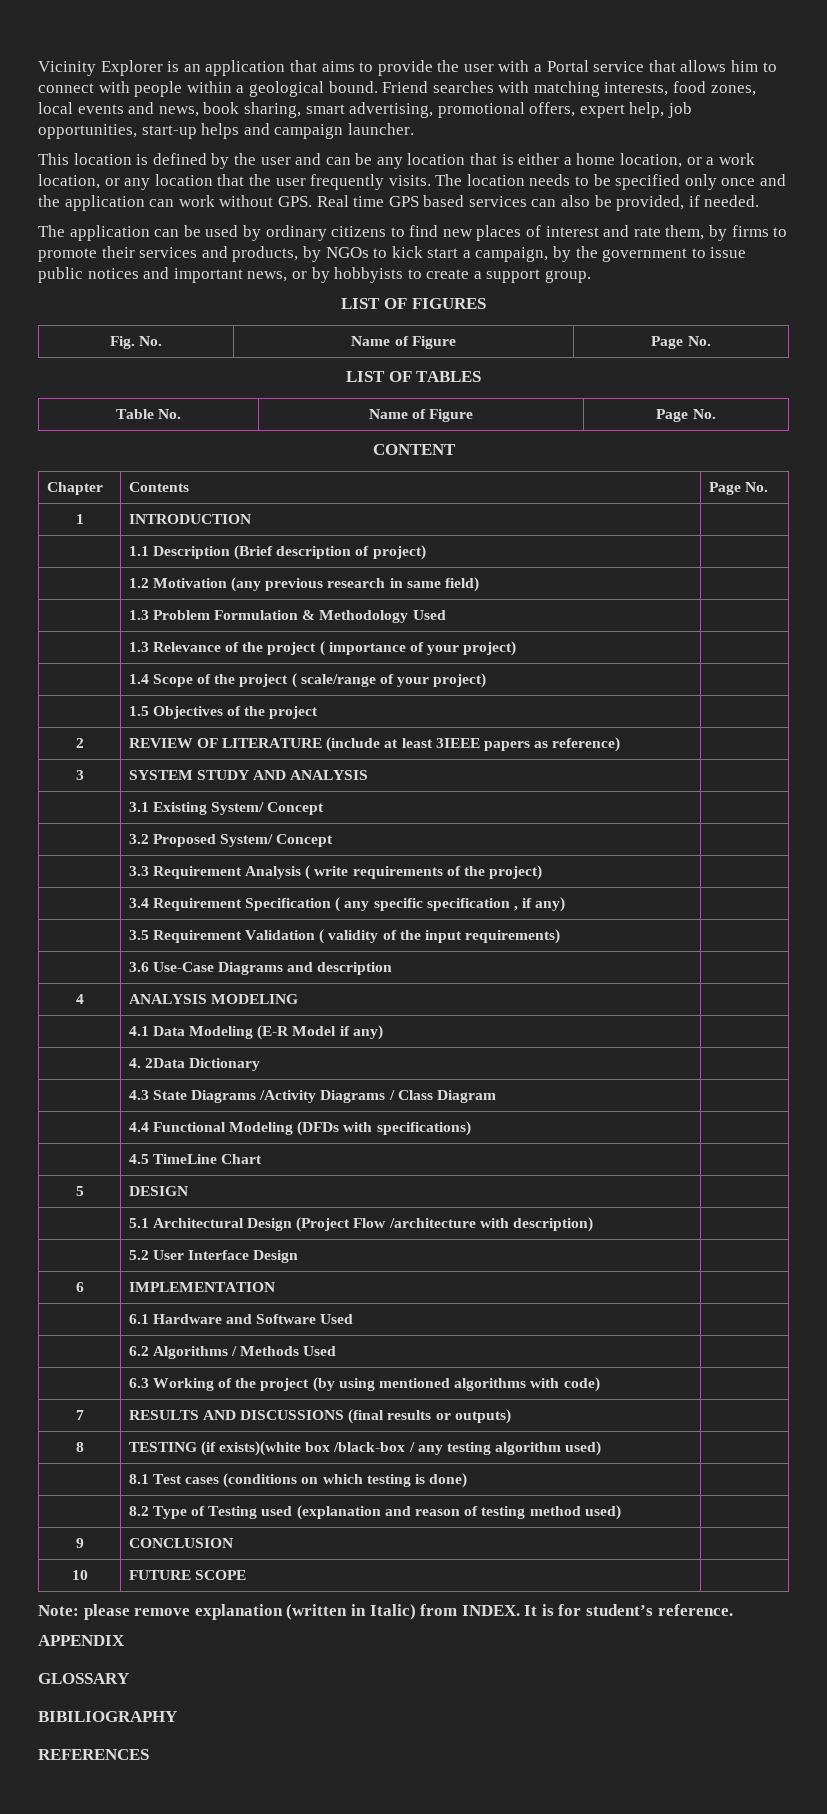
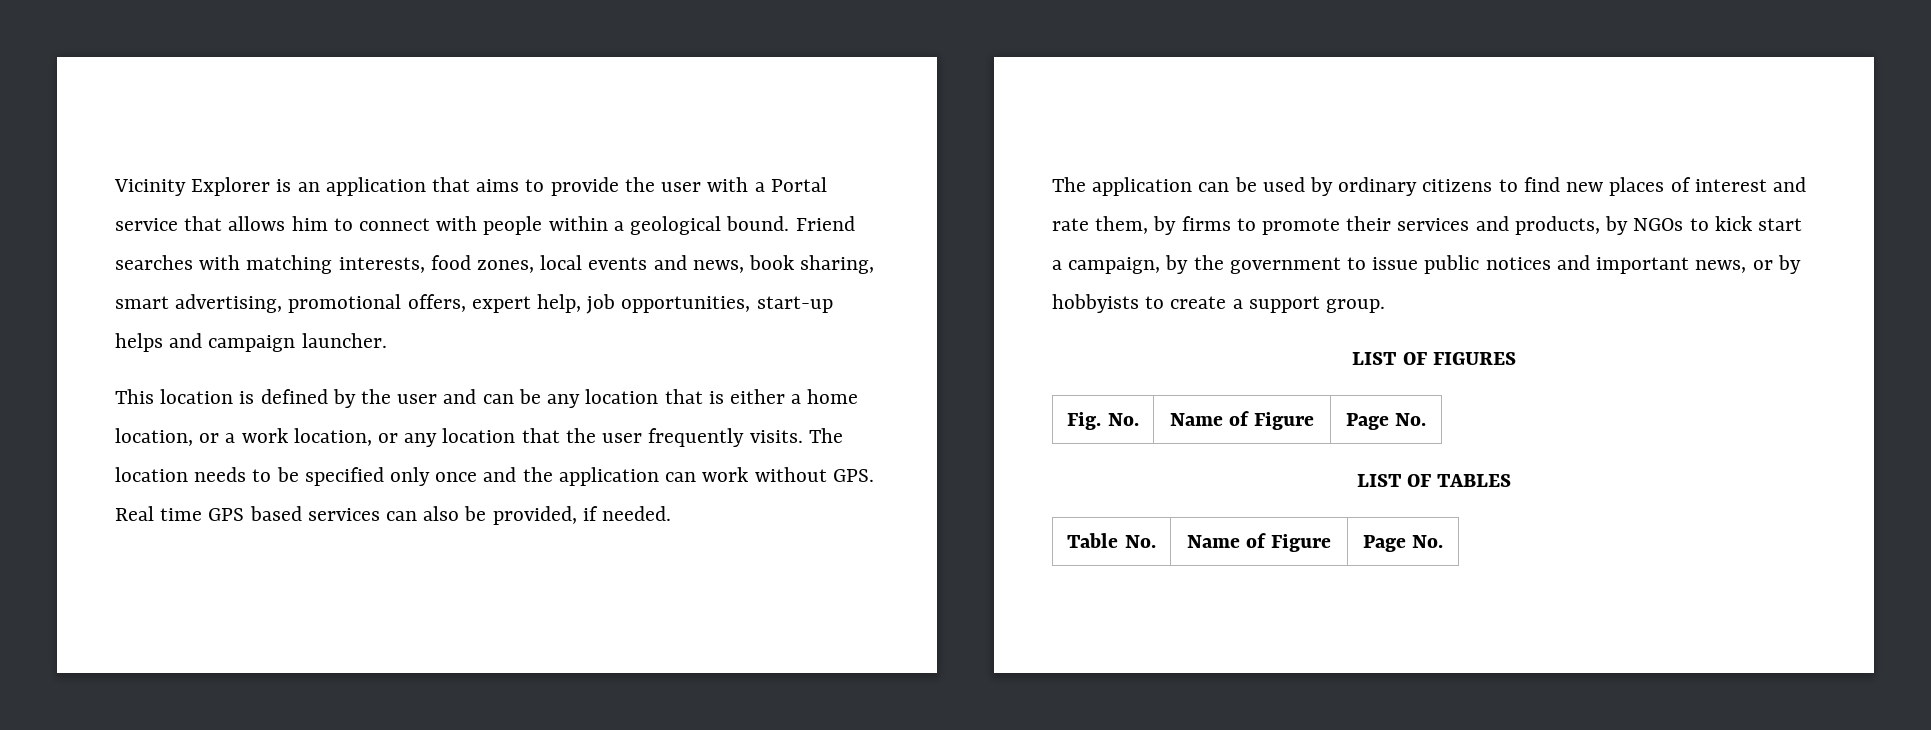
- CONTENT
- Chapter | Contents | Page No.
- 1 | INTRODUCTION |
- | 1.1 Description (Brief description of project) |
- | 1.2 Motivation (any previous research in same field) |
- | 1.3 Problem Formulation & Methodology Used |
- | 1.3 Relevance of the project ( importance of your project) |
- | 1.4 Scope of the project ( scale/range of your project) |
- | 1.5 Objectives of the project |
- 2 | REVIEW OF LITERATURE (include at least 3IEEE papers as reference) |
- 3 | SYSTEM STUDY AND ANALYSIS |
- | 3.1 Existing System/ Concept |
- | 3.2 Proposed System/ Concept |
- | 3.3 Requirement Analysis ( write requirements of the project) |
- | 3.4 Requirement Specification ( any specific specification , if any) |
- | 3.5 Requirement Validation ( validity of the input requirements) |
- | 3.6 Use-Case Diagrams and description |
- 4 | ANALYSIS MODELING |
- | 4.1 Data Modeling (E-R Model if any) |
- | 4. 2Data Dictionary |
- | 4.3 State Diagrams /Activity Diagrams / Class Diagram |
- | 4.4 Functional Modeling (DFDs with specifications) |
- | 4.5 TimeLine Chart |
- 5 | DESIGN |
- | 5.1 Architectural Design (Project Flow /architecture with description) |
- | 5.2 User Interface Design |
- 6 | IMPLEMENTATION |
- | 6.1 Hardware and Software Used |
- | 6.2 Algorithms / Methods Used |
- | 6.3 Working of the project (by using mentioned algorithms with code) |
- 7 | RESULTS AND DISCUSSIONS (final results or outputs) |
- 8 | TESTING (if exists)(white box /black-box / any testing algorithm used) |
- | 8.1 Test cases (conditions on which testing is done) |
- | 8.2 Type of Testing used (explanation and reason of testing method used) |
- 9 | CONCLUSION |
- 10 | FUTURE SCOPE |
- Note: please remove explanation (written in Italic) from INDEX. It is for student’s reference.
- APPENDIX
- GLOSSARY
- BIBILIOGRAPHY
- REFERENCES

